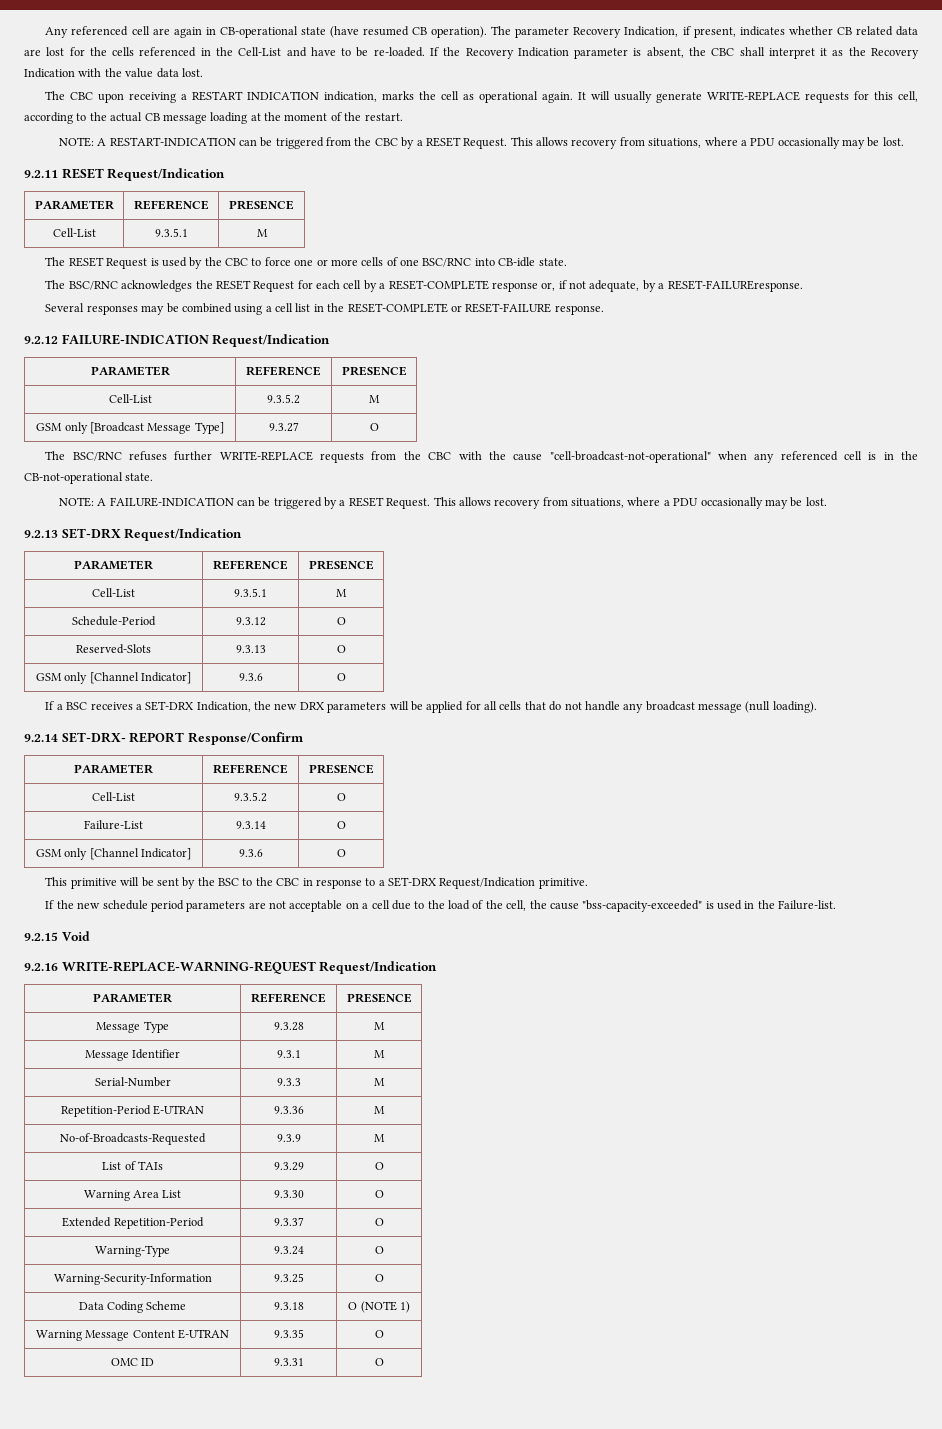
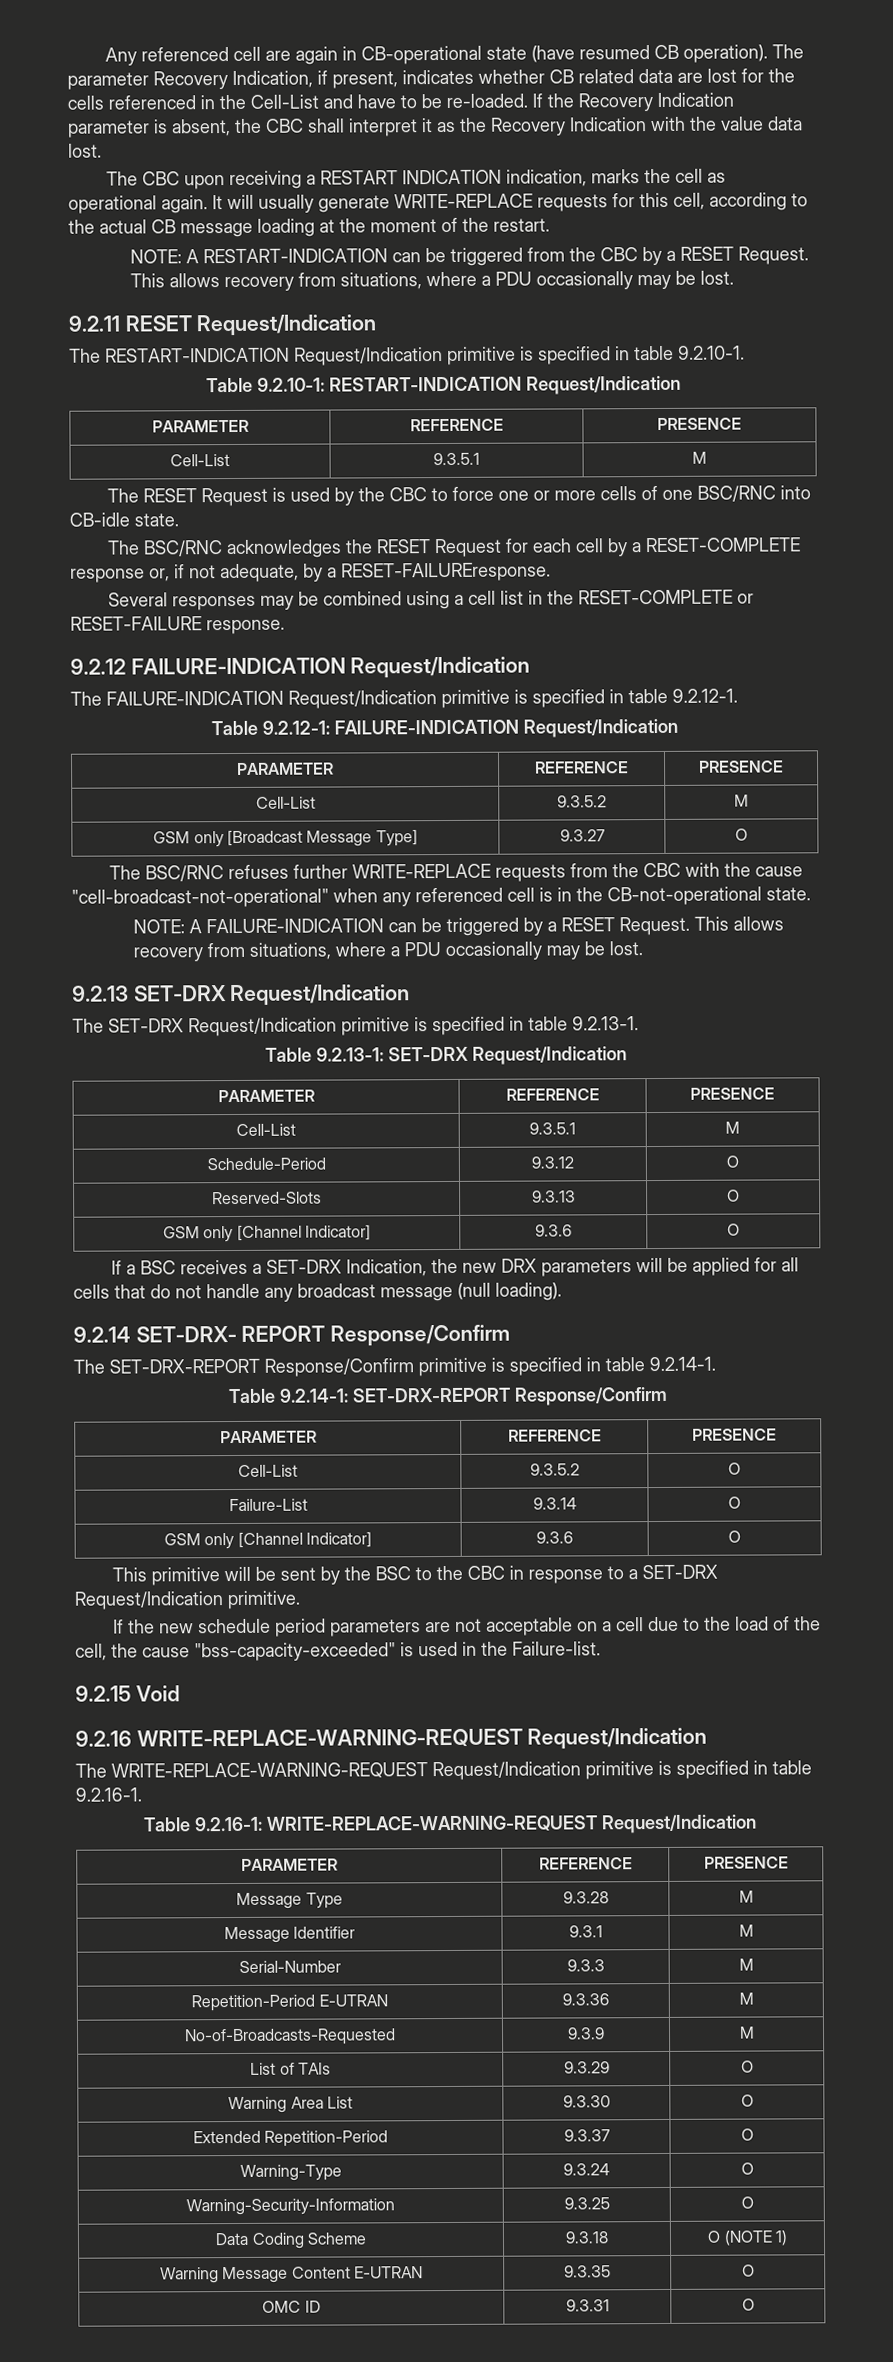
+ The RESTART-INDICATION Request/Indication primitive is specified in table 9.2.10-1.
+ Table 9.2.10-1: RESTART-INDICATION Request/Indication
+ The FAILURE-INDICATION Request/Indication primitive is specified in table 9.2.12-1.
+ Table 9.2.12-1: FAILURE-INDICATION Request/Indication
+ The SET-DRX Request/Indication primitive is specified in table 9.2.13-1.
+ Table 9.2.13-1: SET-DRX Request/Indication
+ The SET-DRX-REPORT Response/Confirm primitive is specified in table 9.2.14-1.
+ Table 9.2.14-1: SET-DRX-REPORT Response/Confirm
+ The WRITE-REPLACE-WARNING-REQUEST Request/Indication primitive is specified in table 9.2.16-1.
+ Table 9.2.16-1: WRITE-REPLACE-WARNING-REQUEST Request/Indication

